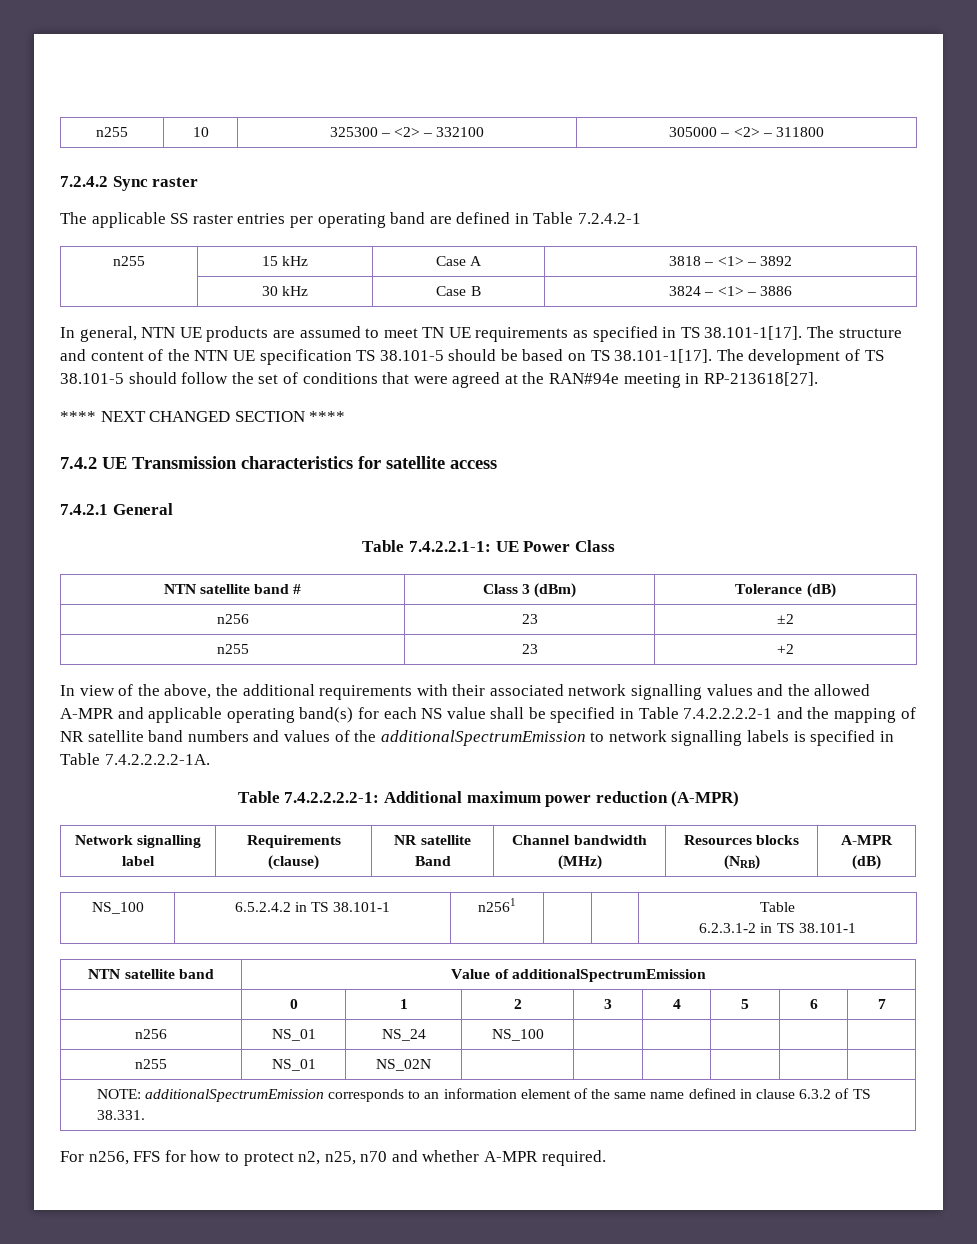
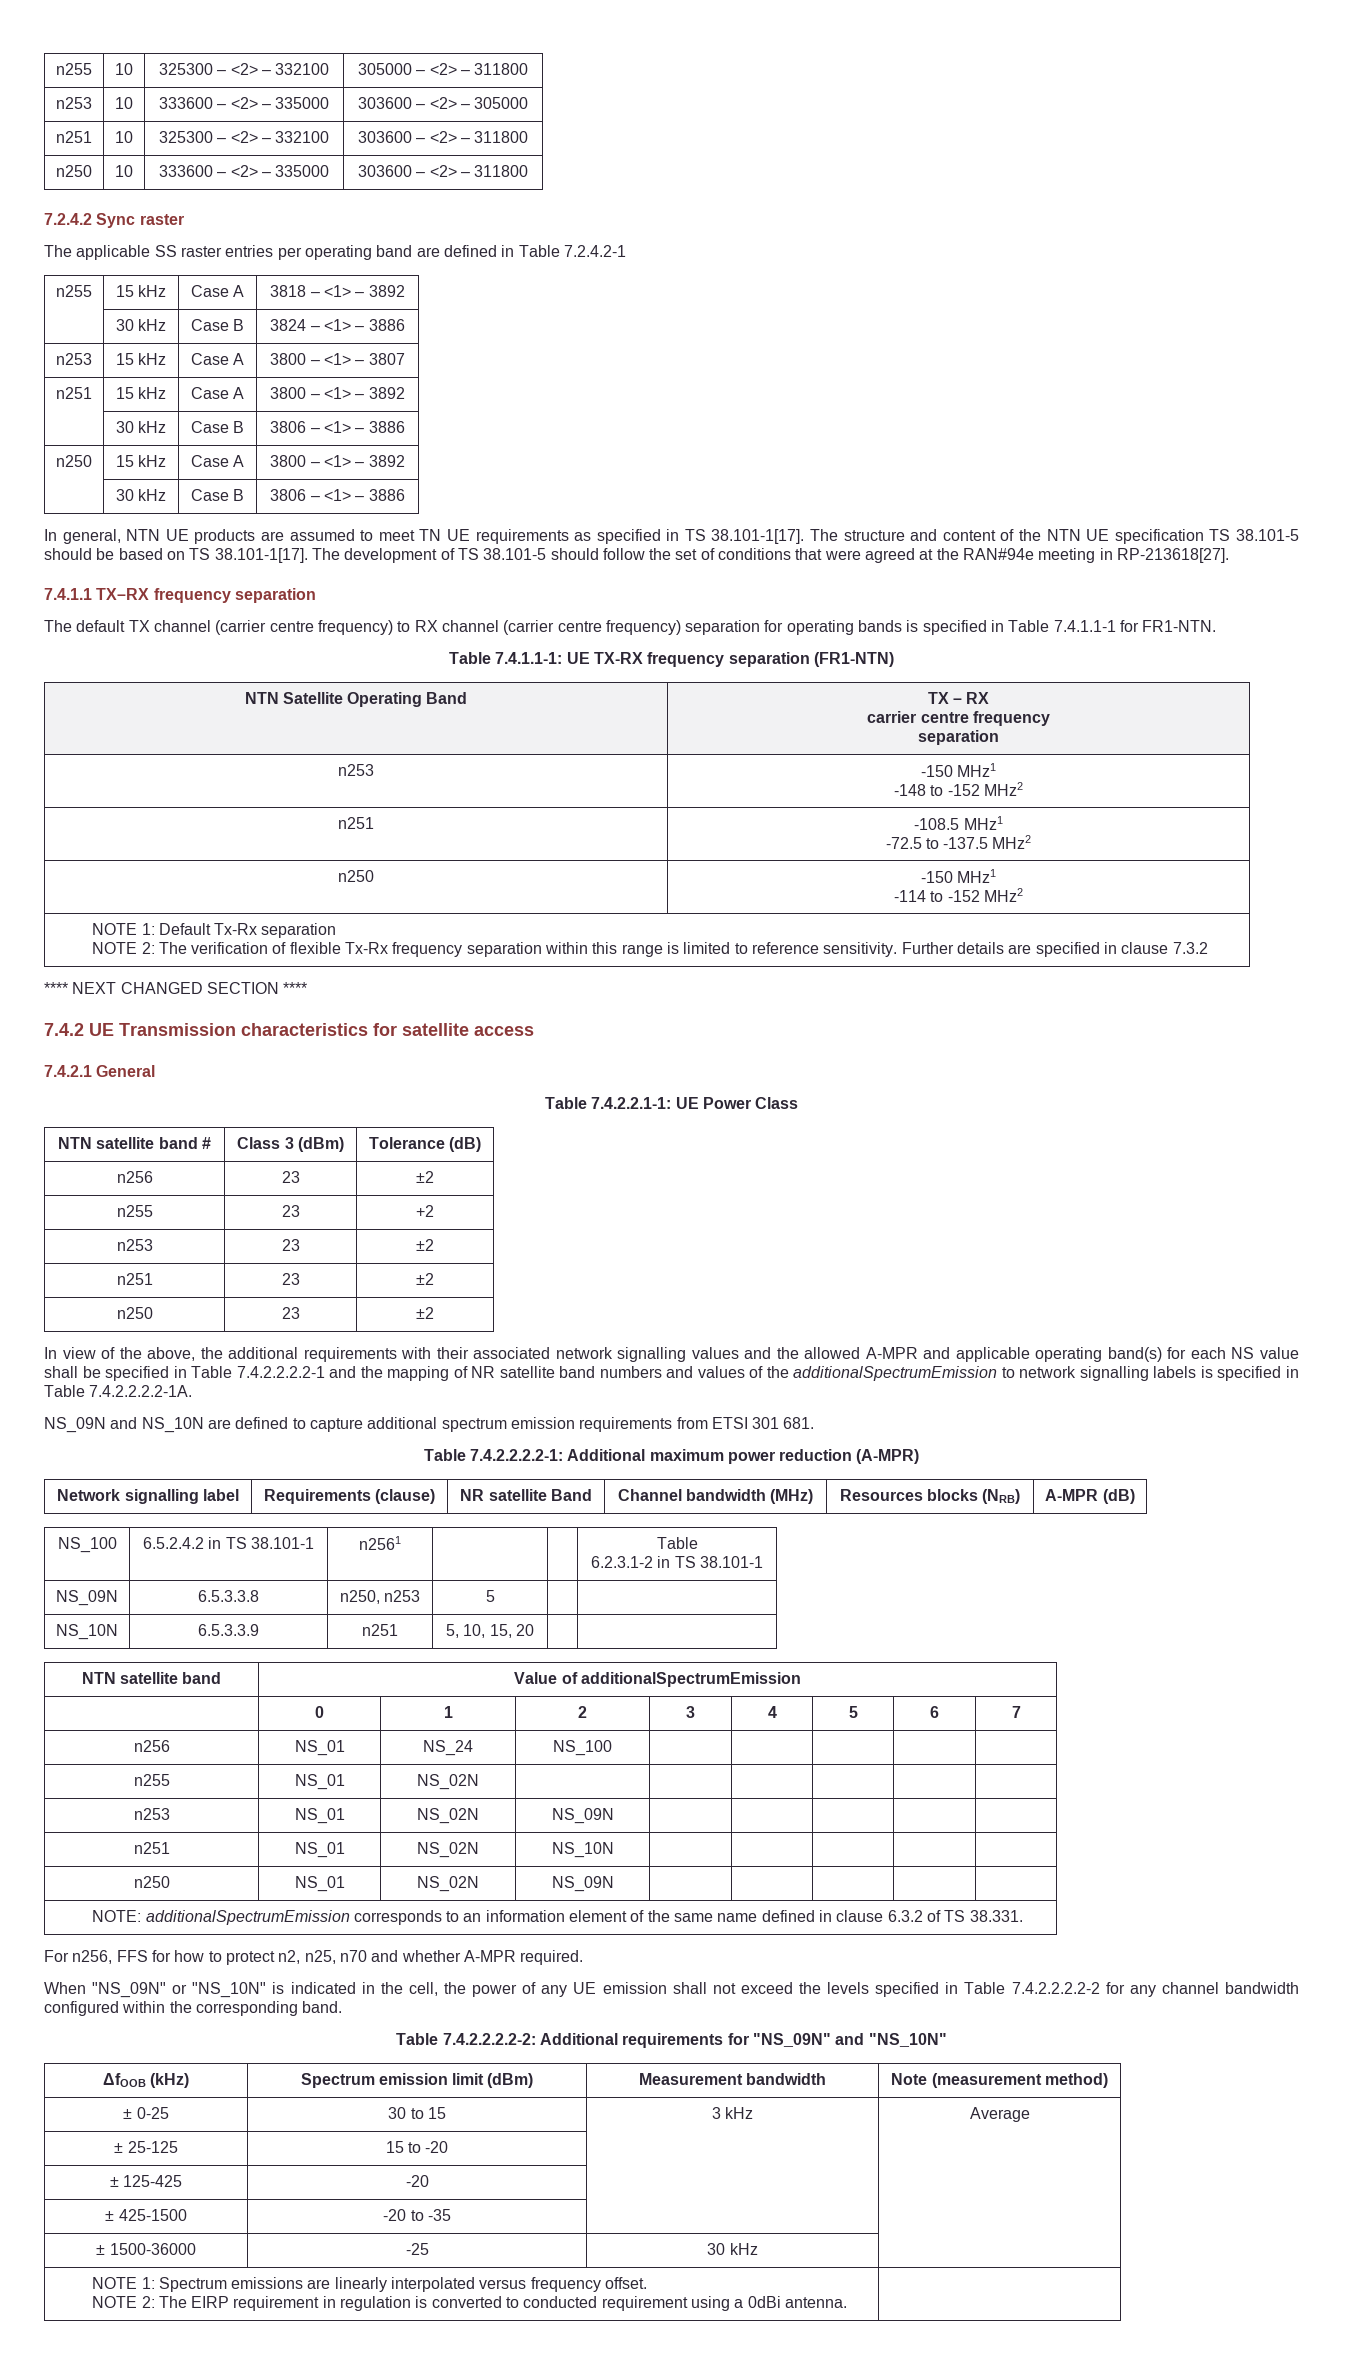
+ n253 | 10 | 333600 – <2> – 335000 | 303600 – <2> – 305000
+ n251 | 10 | 325300 – <2> – 332100 | 303600 – <2> – 311800
+ n250 | 10 | 333600 – <2> – 335000 | 303600 – <2> – 311800
+ n253 | 15 kHz | Case A | 3800 – <1> – 3807
+ n251 | 15 kHz | Case A | 3800 – <1> – 3892
+ | 30 kHz | Case B | 3806 – <1> – 3886
+ n250 | 15 kHz | Case A | 3800 – <1> – 3892
+ | 30 kHz | Case B | 3806 – <1> – 3886
+ 7.4.1.1 TX–RX frequency separation
+ The default TX channel (carrier centre frequency) to RX channel (carrier centre frequency) separation for operating bands is specified in Table 7.4.1.1-1 for FR1-NTN.
+ Table 7.4.1.1-1: UE TX-RX frequency separation (FR1-NTN)
+ NTN Satellite Operating Band | TX – RX
+ carrier centre frequency
+ separation
+ n253 | -150 MHz1
+ -148 to -152 MHz2
+ n251 | -108.5 MHz1
+ -72.5 to -137.5 MHz2
+ n250 | -150 MHz1
+ -114 to -152 MHz2
+ NOTE 1: Default Tx-Rx separation
+ NOTE 2: The verification of flexible Tx-Rx frequency separation within this range is limited to reference sensitivity. Further details are specified in clause 7.3.2
+ n253 | 23 | ±2
+ n251 | 23 | ±2
+ n250 | 23 | ±2
+ NS_09N and NS_10N are defined to capture additional spectrum emission requirements from ETSI 301 681.
+ NS_09N | 6.5.3.3.8 | n250, n253 | 5 | |
+ NS_10N | 6.5.3.3.9 | n251 | 5, 10, 15, 20 | |
+ n253 | NS_01 | NS_02N | NS_09N | | | | |
+ n251 | NS_01 | NS_02N | NS_10N | | | | |
+ n250 | NS_01 | NS_02N | NS_09N | | | | |
+ When "NS_09N" or "NS_10N" is indicated in the cell, the power of any UE emission shall not exceed the levels specified in Table 7.4.2.2.2.2-2 for any channel bandwidth configured within the corresponding band.
+ Table 7.4.2.2.2.2-2: Additional requirements for "NS_09N" and "NS_10N"
+ ΔfOOB (kHz) | Spectrum emission limit (dBm) | Measurement bandwidth | Note (measurement method)
+ ± 0-25 | 30 to 15 | 3 kHz | Average
+ ± 25-125 | 15 to -20 | |
+ ± 125-425 | -20 | |
+ ± 425-1500 | -20 to -35 | |
+ ± 1500-36000 | -25 | 30 kHz |
+ NOTE 1: Spectrum emissions are linearly interpolated versus frequency offset.
+ NOTE 2: The EIRP requirement in regulation is converted to conducted requirement using a 0dBi antenna. |

